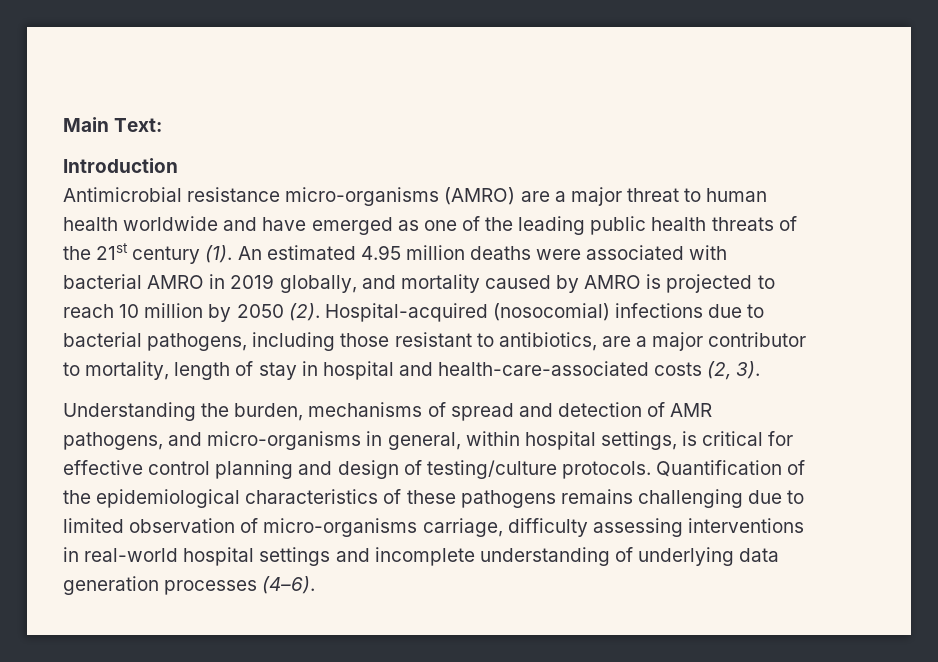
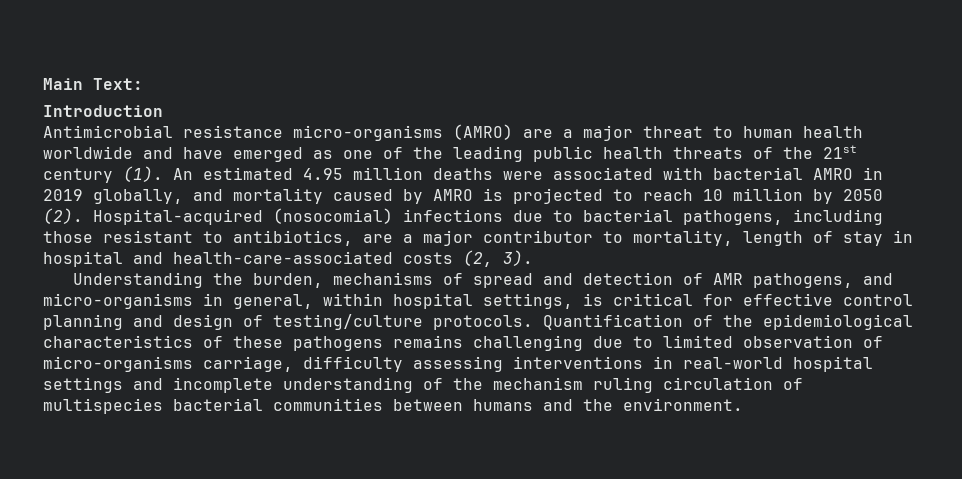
- Quantification of the epidemiological characteristics of these pathogens remains challenging due to limited observation of micro-organisms carriage, difficulty assessing interventions in real-world hospital settings and incomplete understanding of underlying data generation processes (4–6).
+ Quantification of the epidemiological characteristics of these pathogens remains challenging due to limited observation of micro-organisms carriage, difficulty assessing interventions in real-world hospital settings and incomplete understanding of the mechanism ruling circulation of multispecies bacterial communities between humans and the environment.

